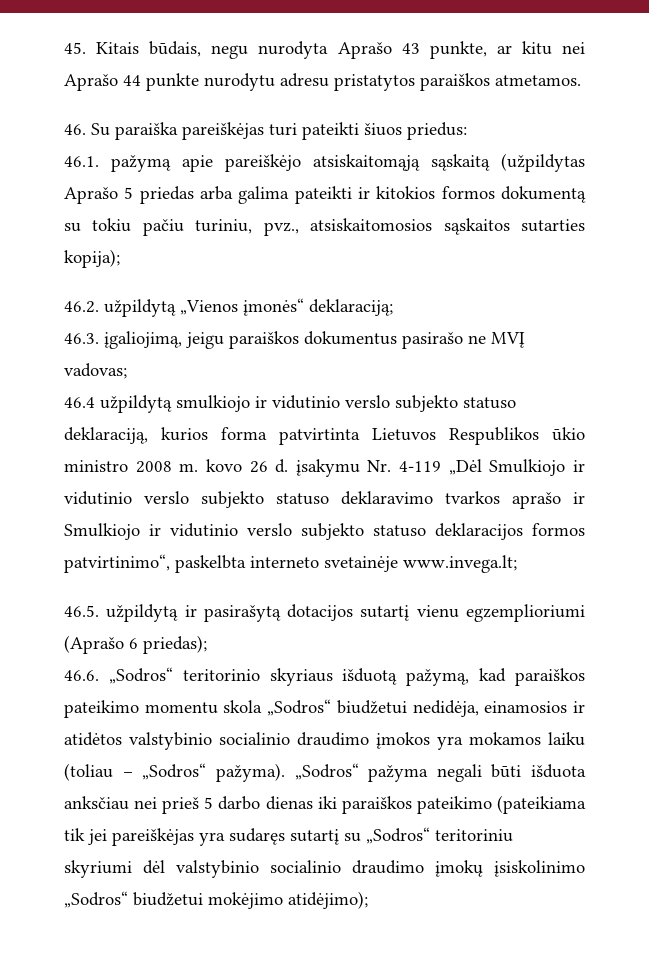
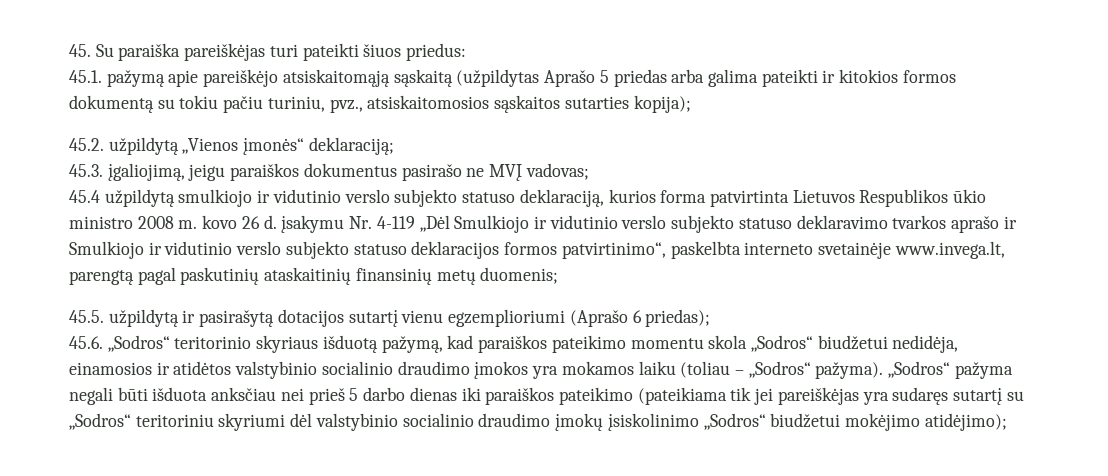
- 45. Kitais būdais, negu nurodyta Aprašo 43 punkte, ar kitu nei Aprašo 44 punkte nurodytu adresu pristatytos paraiškos atmetamos.
- 46. Su paraiška pareiškėjas turi pateikti šiuos priedus:
+ 45. Su paraiška pareiškėjas turi pateikti šiuos priedus:
- 46.1. pažymą apie pareiškėjo atsiskaitomąją sąskaitą (užpildytas Aprašo 5 priedas arba galima pateikti ir kitokios formos dokumentą su tokiu pačiu turiniu, pvz., atsiskaitomosios sąskaitos sutarties kopija);
+ 45.1. pažymą apie pareiškėjo atsiskaitomąją sąskaitą (užpildytas Aprašo 5 priedas arba galima pateikti ir kitokios formos dokumentą su tokiu pačiu turiniu, pvz., atsiskaitomosios sąskaitos sutarties kopija);
- 46.2. užpildytą „Vienos įmonės“ deklaraciją;
+ 45.2. užpildytą „Vienos įmonės“ deklaraciją;
- 46.3. įgaliojimą, jeigu paraiškos dokumentus pasirašo ne MVĮ vadovas;
+ 45.3. įgaliojimą, jeigu paraiškos dokumentus pasirašo ne MVĮ vadovas;
- 46.4 užpildytą smulkiojo ir vidutinio verslo subjekto statuso deklaraciją, kurios forma patvirtinta Lietuvos Respublikos ūkio ministro 2008 m. kovo 26 d. įsakymu Nr. 4-119 „Dėl Smulkiojo ir vidutinio verslo subjekto statuso deklaravimo tvarkos aprašo ir Smulkiojo ir vidutinio verslo subjekto statuso deklaracijos formos patvirtinimo“, paskelbta interneto svetainėje www.invega.lt;
- 46.5. užpildytą ir pasirašytą dotacijos sutartį vienu egzemplioriumi (Aprašo 6 priedas);
+ 45.4 užpildytą smulkiojo ir vidutinio verslo subjekto statuso deklaraciją, kurios forma patvirtinta Lietuvos Respublikos ūkio ministro 2008 m. kovo 26 d. įsakymu Nr. 4-119 „Dėl Smulkiojo ir vidutinio verslo subjekto statuso deklaravimo tvarkos aprašo ir Smulkiojo ir vidutinio verslo subjekto statuso deklaracijos formos patvirtinimo“, paskelbta interneto svetainėje www.invega.lt, parengtą pagal paskutinių ataskaitinių finansinių metų duomenis;
+ 45.5. užpildytą ir pasirašytą dotacijos sutartį vienu egzemplioriumi (Aprašo 6 priedas);
- 46.6. „Sodros“ teritorinio skyriaus išduotą pažymą, kad paraiškos pateikimo momentu skola „Sodros“ biudžetui nedidėja, einamosios ir atidėtos valstybinio socialinio draudimo įmokos yra mokamos laiku (toliau – „Sodros“ pažyma).
+ 45.6. „Sodros“ teritorinio skyriaus išduotą pažymą, kad paraiškos pateikimo momentu skola „Sodros“ biudžetui nedidėja, einamosios ir atidėtos valstybinio socialinio draudimo įmokos yra mokamos laiku (toliau – „Sodros“ pažyma).

